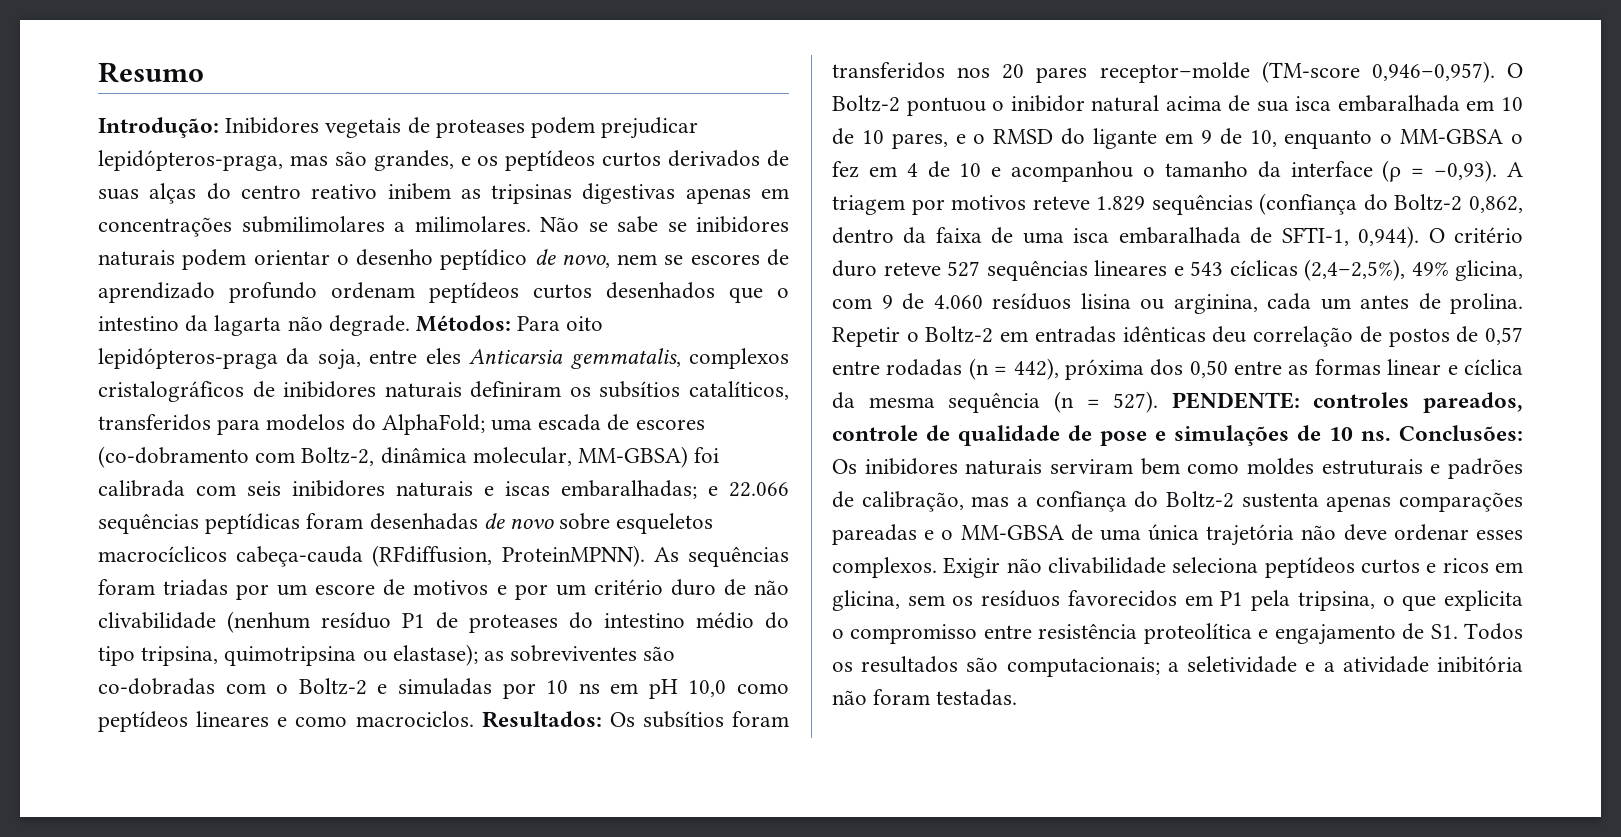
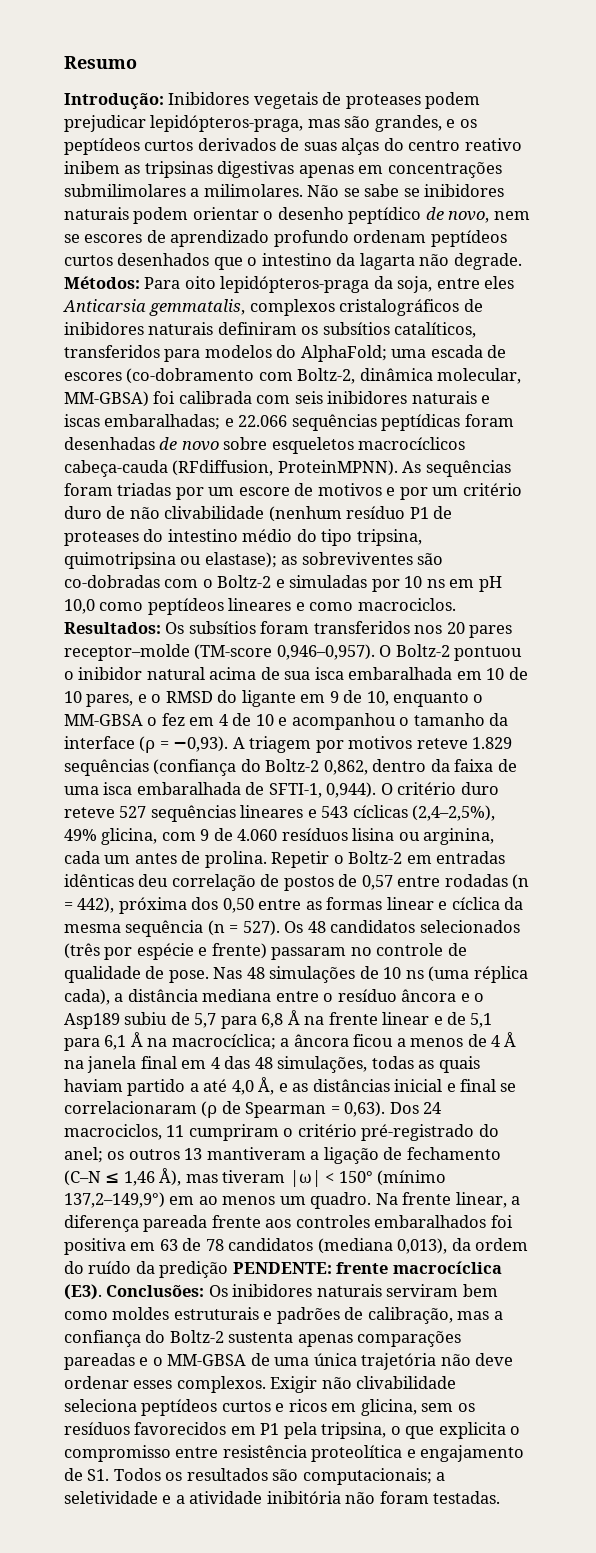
- PENDENTE: controles pareados, controle de qualidade de pose e simulações de 10 ns. Conclusões: Os inibidores naturais serviram bem como moldes estruturais e padrões de calibração, mas a confiança do Boltz-2 sustenta apenas comparações pareadas e o MM-GBSA de uma única trajetória não deve ordenar esses complexos.
+ Os 48 candidatos selecionados (três por espécie e frente) passaram no controle de qualidade de pose. Nas 48 simulações de 10 ns (uma réplica cada), a distância mediana entre o resíduo âncora e o Asp189 subiu de 5,7 para 6,8 Å na frente linear e de 5,1 para 6,1 Å na macrocíclica; a âncora ficou a menos de 4 Å na janela final em 4 das 48 simulações, todas as quais haviam partido a até 4,0 Å, e as distâncias inicial e final se correlacionaram (ρ de Spearman = 0,63). Dos 24 macrociclos, 11 cumpriram o critério pré-registrado do anel; os outros 13 mantiveram a ligação de fechamento (C–N ≤ 1,46 Å), mas tiveram |ω| < 150° (mínimo 137,2–149,9°) em ao menos um quadro. Na frente linear, a diferença pareada frente aos controles embaralhados foi positiva em 63 de 78 candidatos (mediana 0,013), da ordem do ruído da predição PENDENTE: frente macrocíclica (E3). Conclusões: Os inibidores naturais serviram bem como moldes estruturais e padrões de calibração, mas a confiança do Boltz-2 sustenta apenas comparações pareadas e o MM-GBSA de uma única trajetória não deve ordenar esses complexos.

